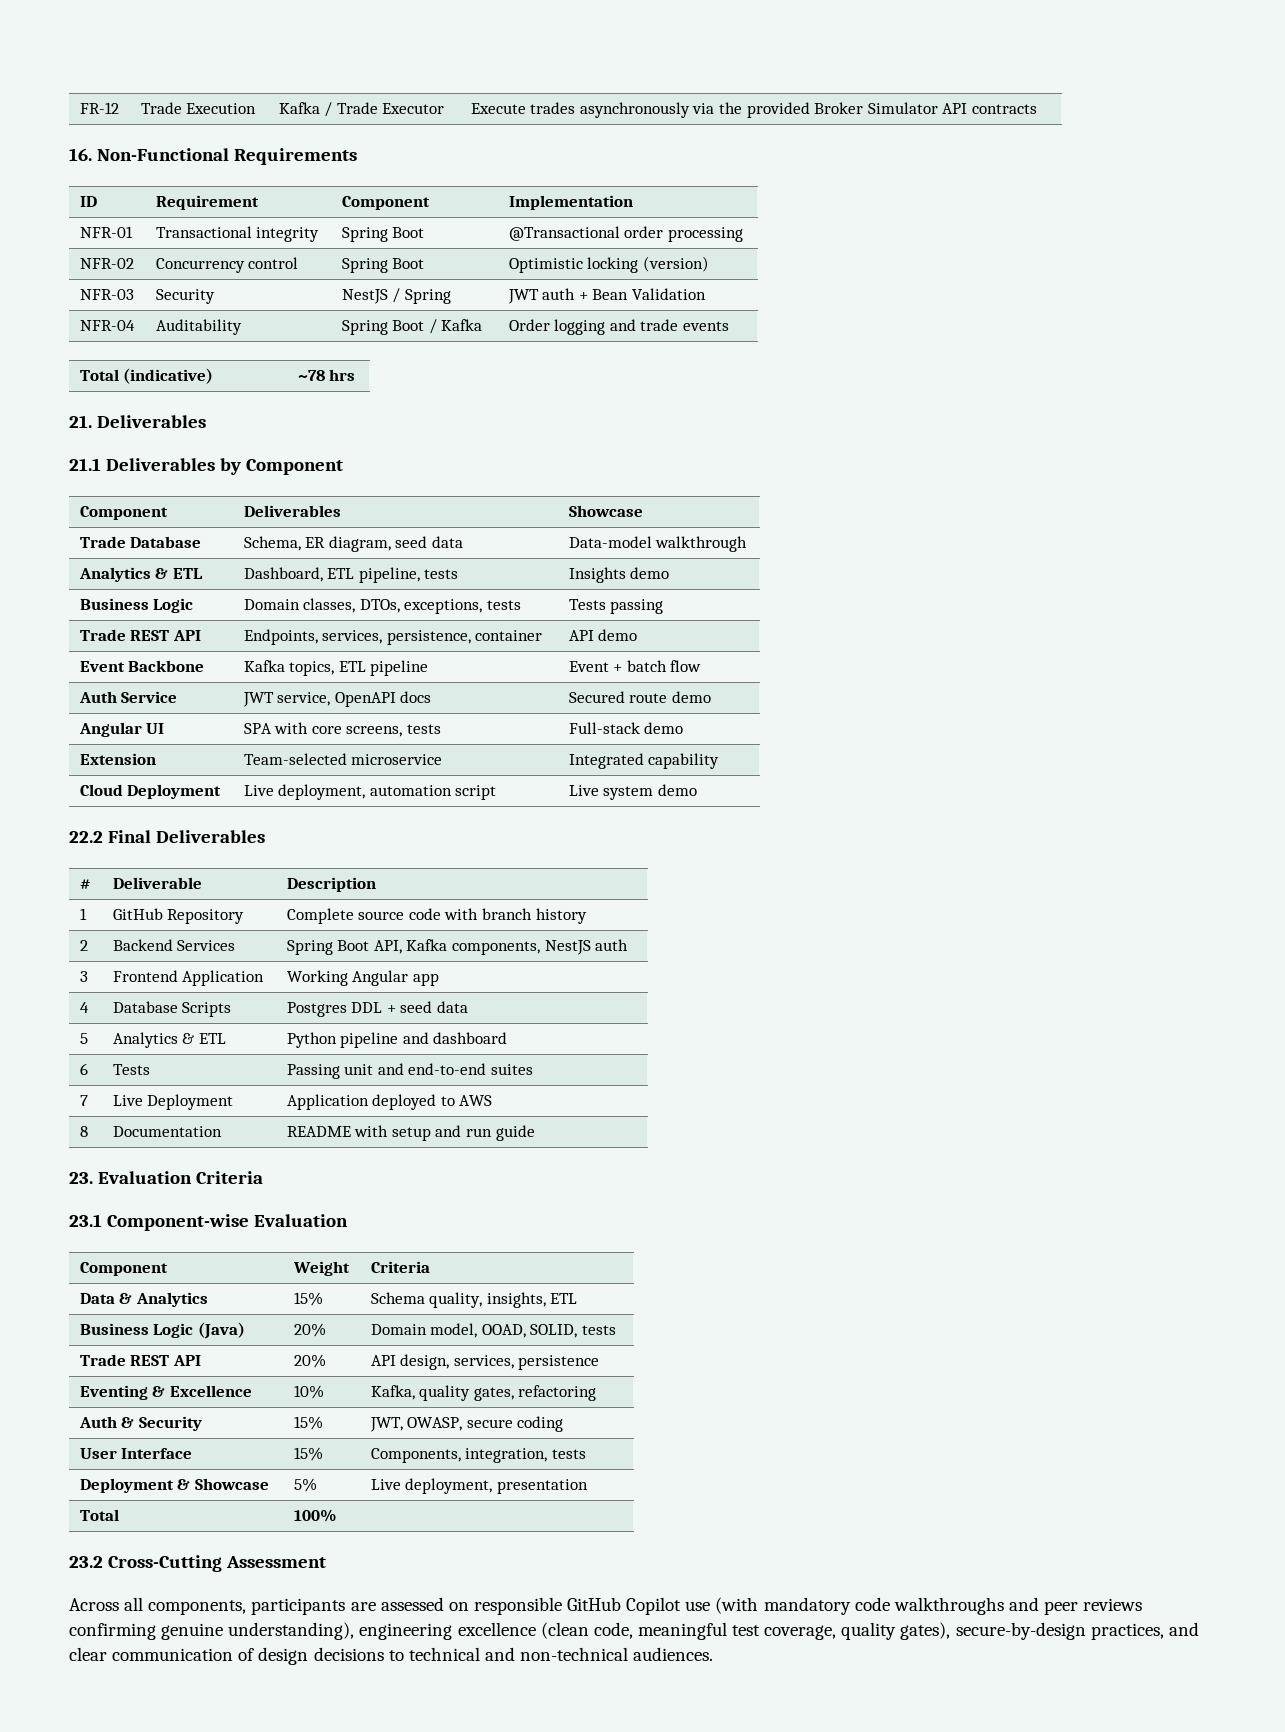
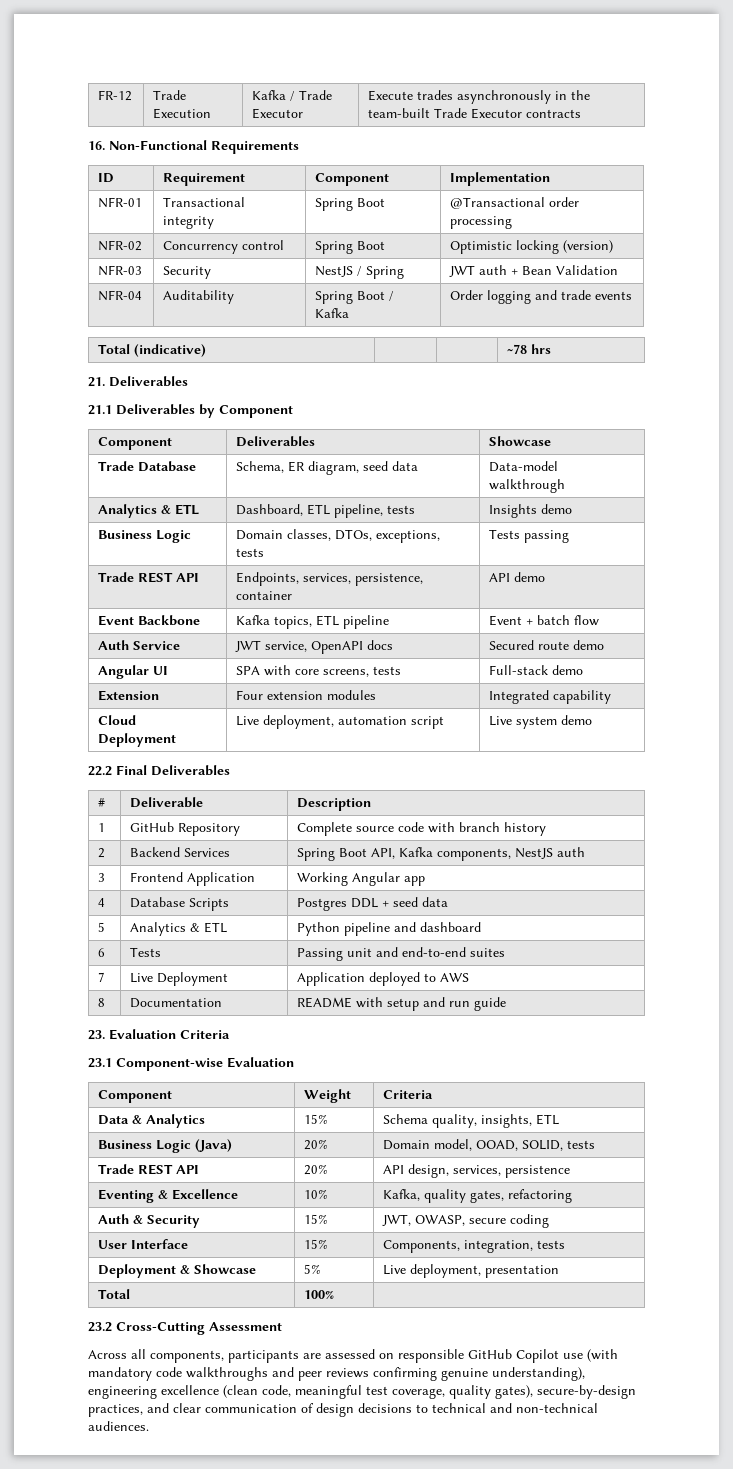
- FR-12 | Trade Execution | Kafka / Trade Executor | Execute trades asynchronously via the provided Broker Simulator API contracts
+ FR-12 | Trade Execution | Kafka / Trade Executor | Execute trades asynchronously in the team-built Trade Executor contracts
- Extension | Team-selected microservice | Integrated capability
+ Extension | Four extension modules | Integrated capability

